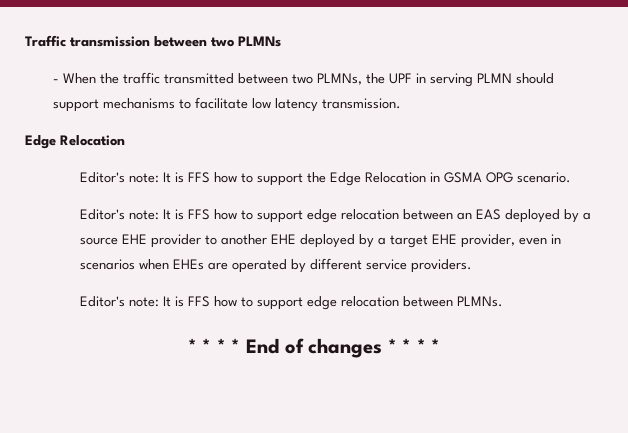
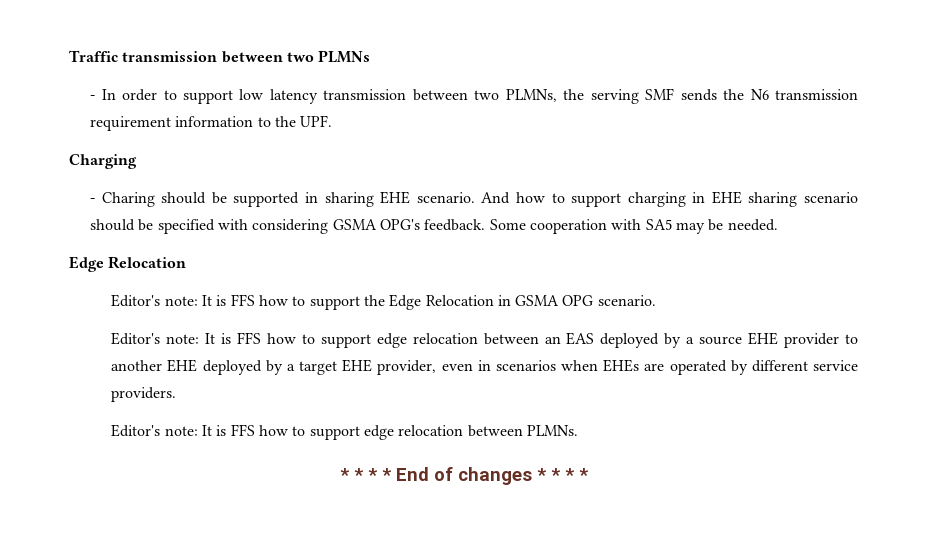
- - When the traffic transmitted between two PLMNs, the UPF in serving PLMN should support mechanisms to facilitate low latency transmission.
+ - In order to support low latency transmission between two PLMNs, the serving SMF sends the N6 transmission requirement information to the UPF.
+ Charging
+ - Charing should be supported in sharing EHE scenario. And how to support charging in EHE sharing scenario should be specified with considering GSMA OPG's feedback. Some cooperation with SA5 may be needed.

